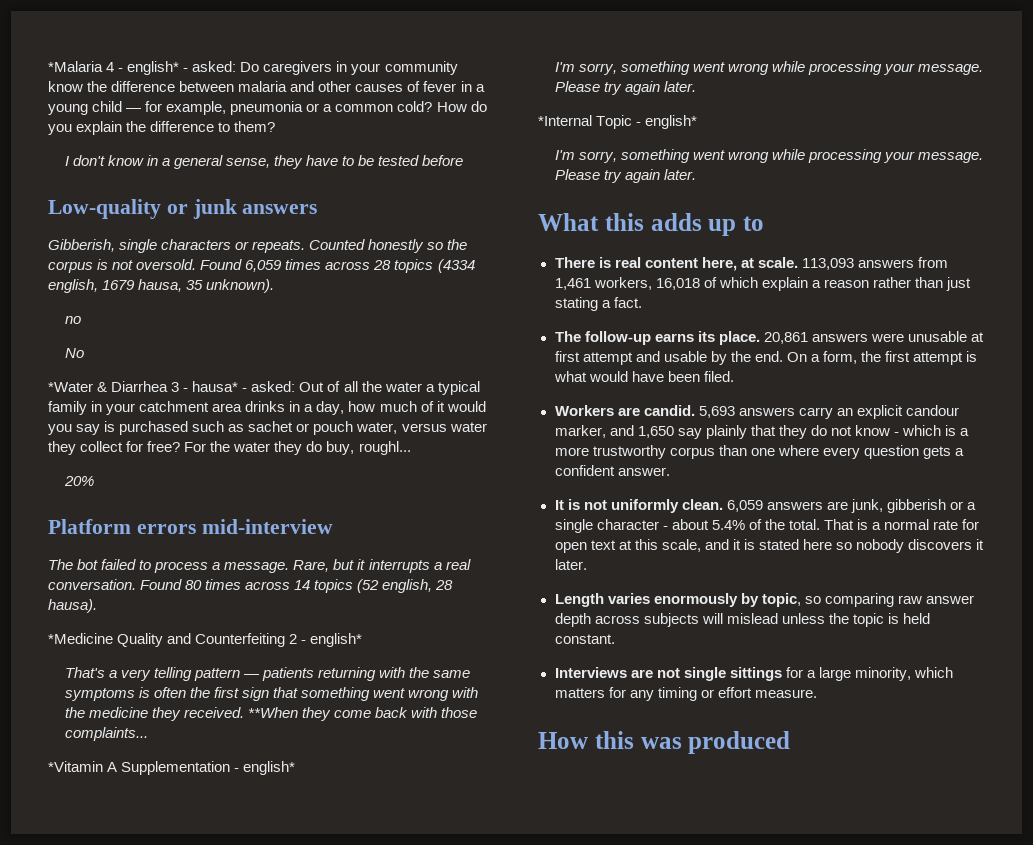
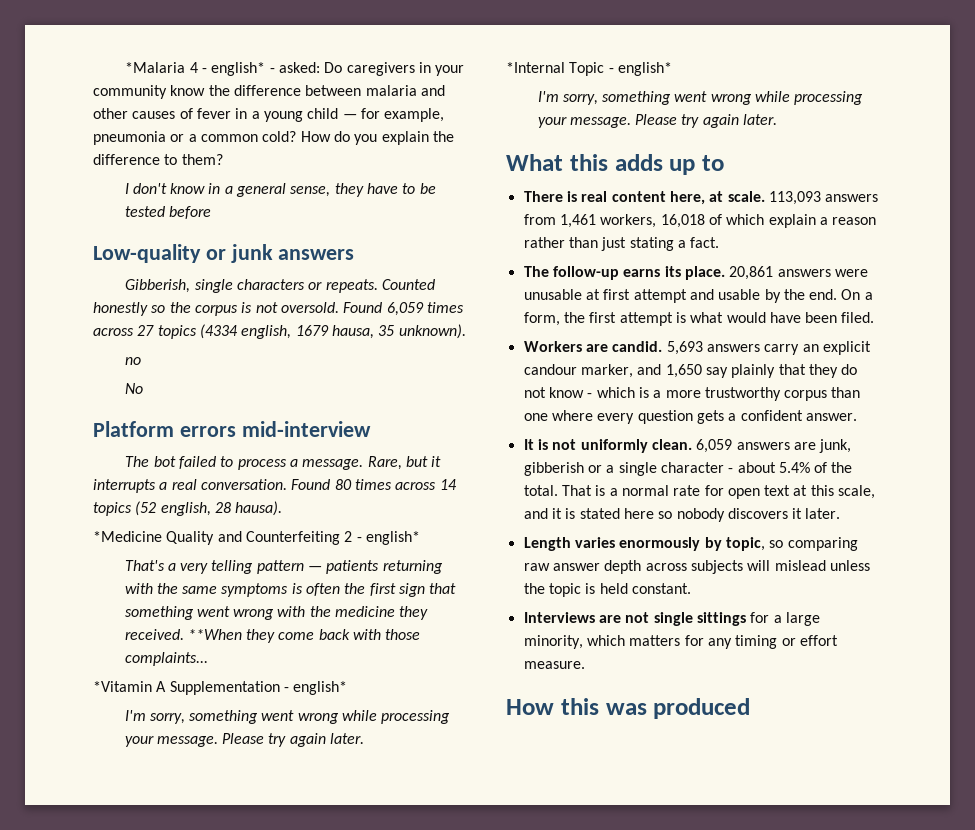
- Found 6,059 times across 28 topics (4334 english, 1679 hausa, 35 unknown).
+ Found 6,059 times across 27 topics (4334 english, 1679 hausa, 35 unknown).
- *Water & Diarrhea 3 - hausa* - asked: Out of all the water a typical family in your catchment area drinks in a day, how much of it would you say is purchased such as sachet or pouch water, versus water they collect for free? For the water they do buy, roughl...
- 20%

